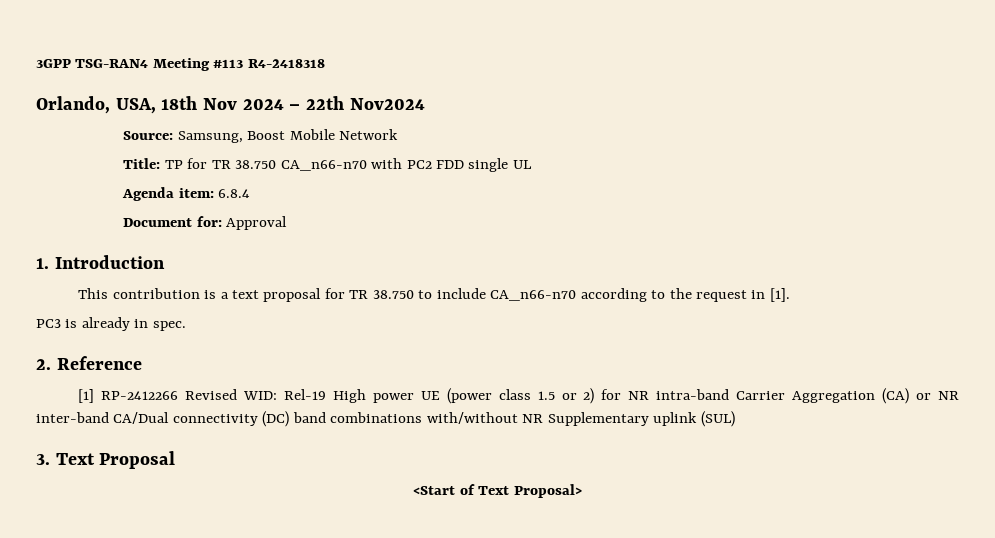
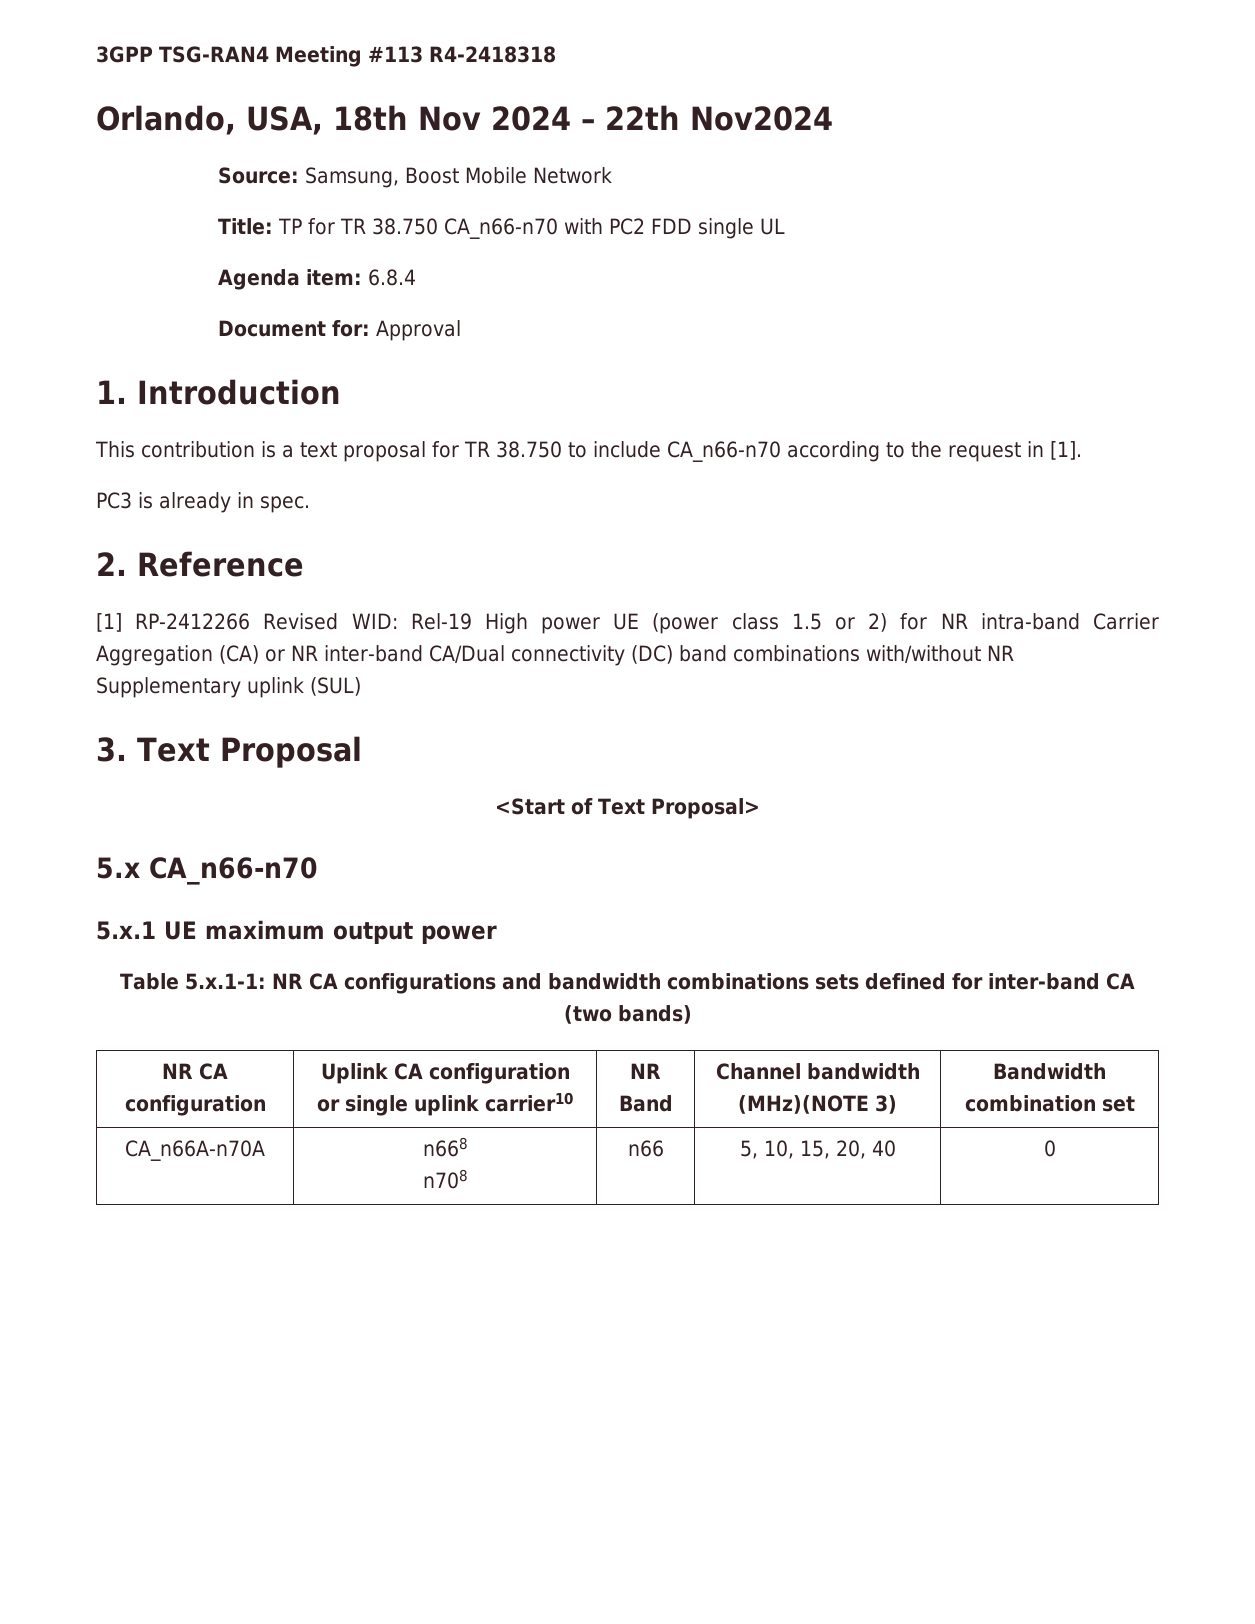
+ 5.x CA_n66-n70
+ 5.x.1 UE maximum output power
+ Table 5.x.1-1: NR CA configurations and bandwidth combinations sets defined for inter-band CA (two bands)
+ NR CA configuration | Uplink CA configuration or single uplink carrier10 | NR Band | Channel bandwidth (MHz)(NOTE 3) | Bandwidth combination set
+ CA_n66A-n70A | n668
+ n708 | n66 | 5, 10, 15, 20, 40 | 0

